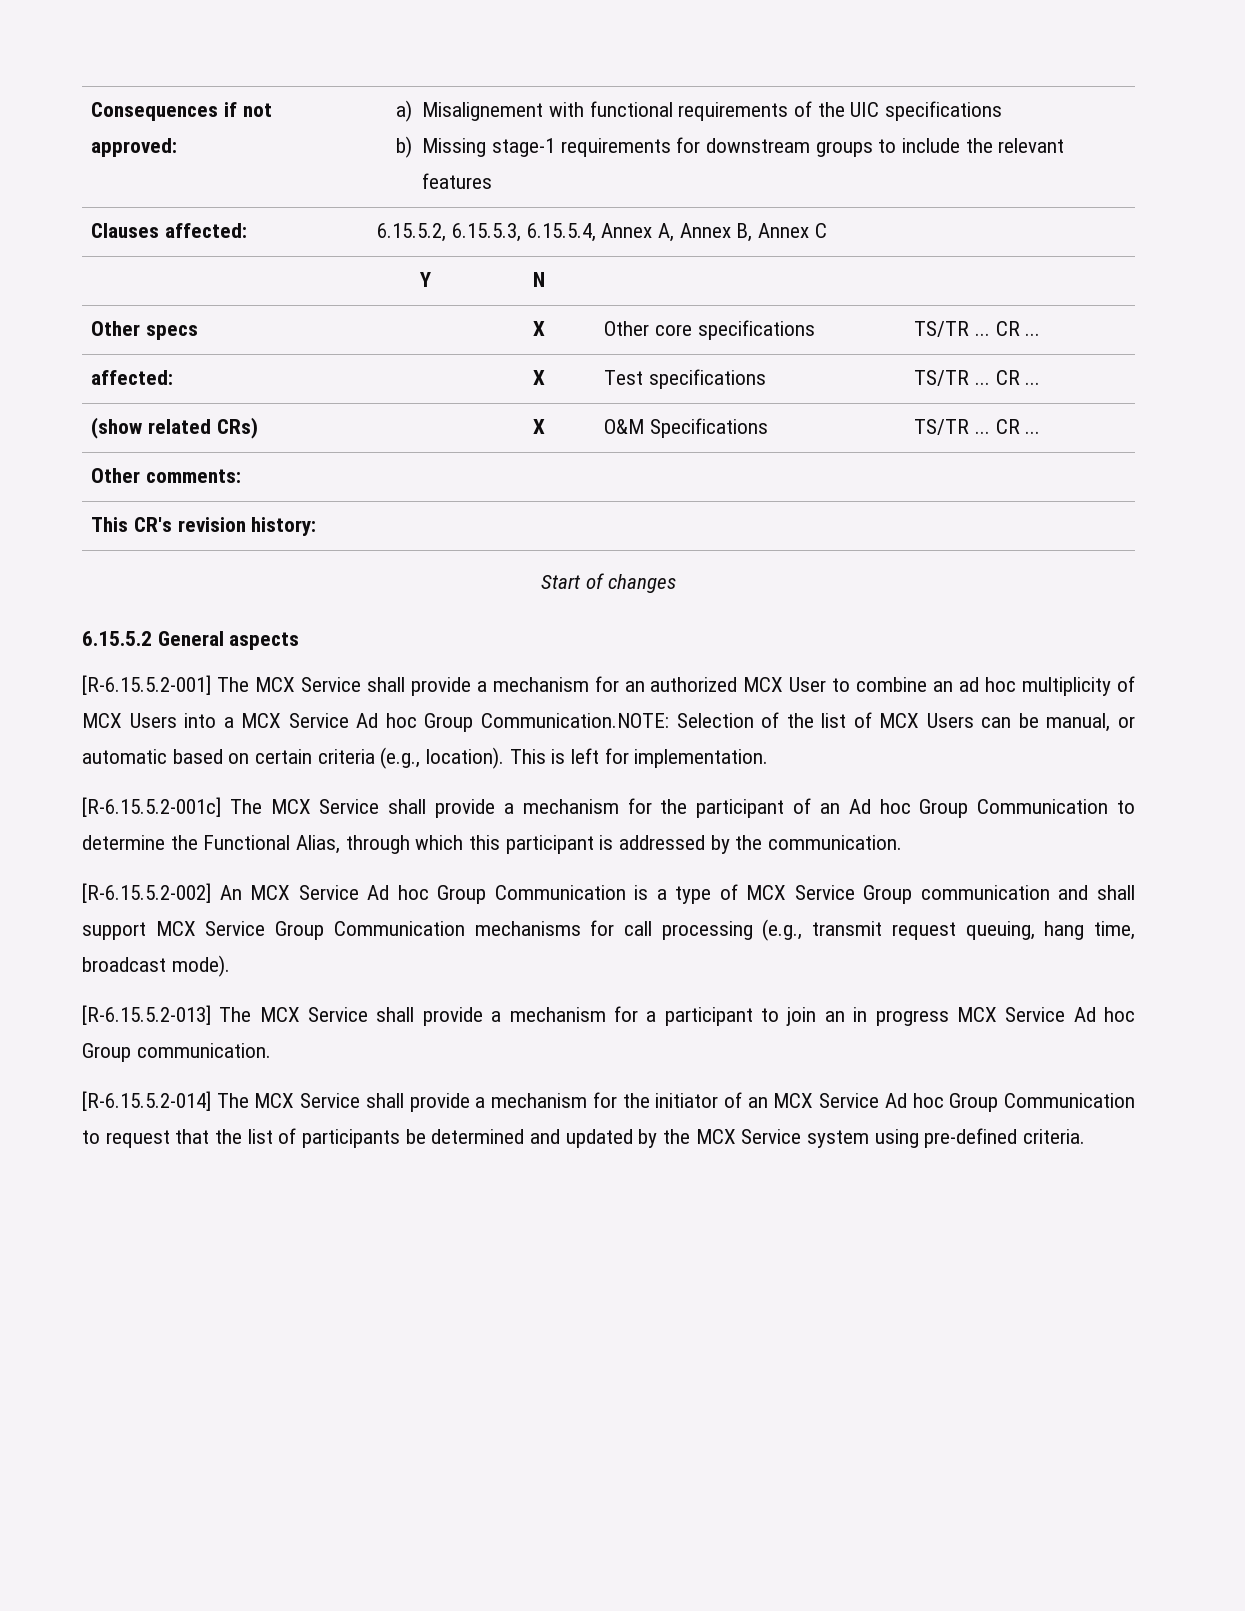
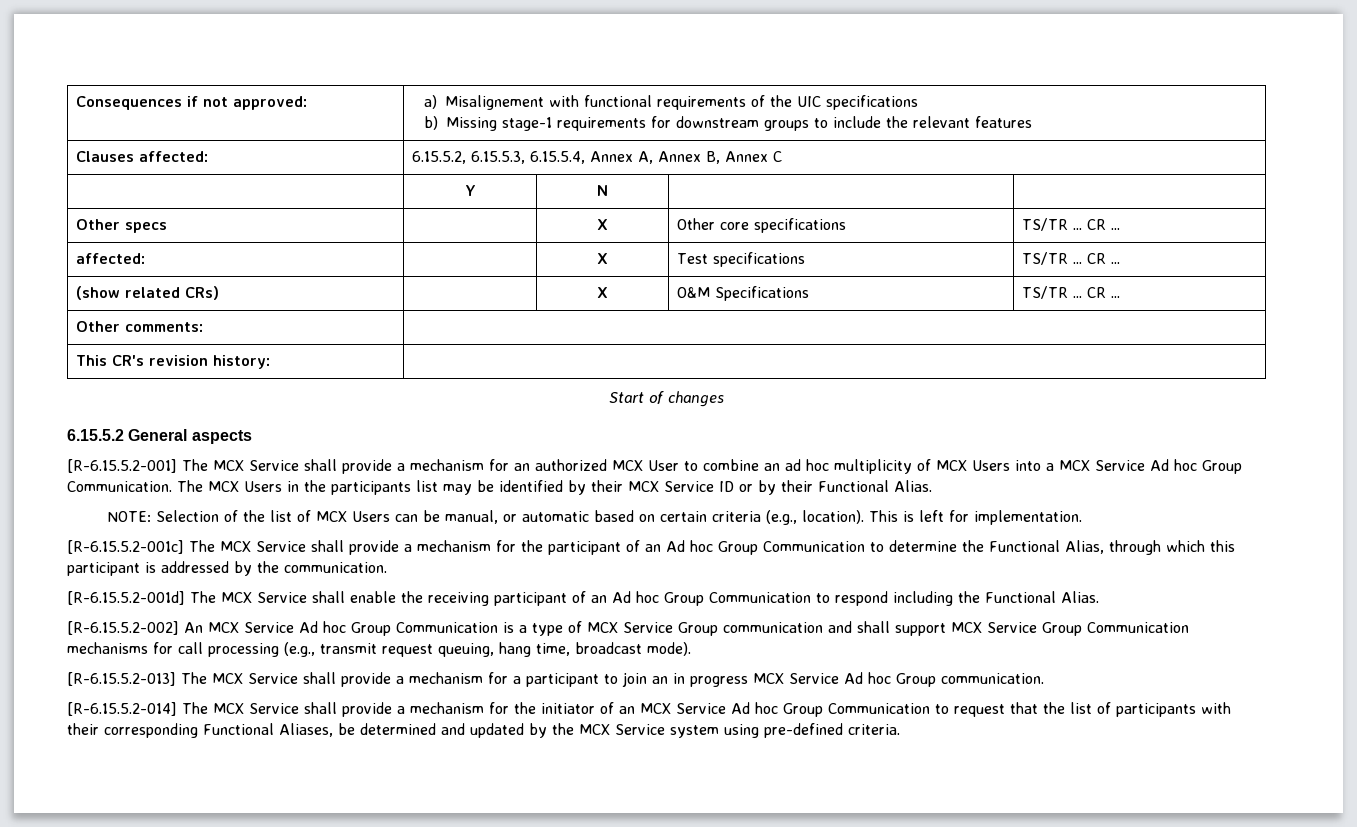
- [R-6.15.5.2-001] The MCX Service shall provide a mechanism for an authorized MCX User to combine an ad hoc multiplicity of MCX Users into a MCX Service Ad hoc Group Communication.NOTE: Selection of the list of MCX Users can be manual, or automatic based on certain criteria (e.g., location).
+ [R-6.15.5.2-001] The MCX Service shall provide a mechanism for an authorized MCX User to combine an ad hoc multiplicity of MCX Users into a MCX Service Ad hoc Group Communication. The MCX Users in the participants list may be identified by their MCX Service ID or by their Functional Alias.
+ NOTE: Selection of the list of MCX Users can be manual, or automatic based on certain criteria (e.g., location).
+ [R-6.15.5.2-001d] The MCX Service shall enable the receiving participant of an Ad hoc Group Communication to respond including the Functional Alias.
- [R-6.15.5.2-014] The MCX Service shall provide a mechanism for the initiator of an MCX Service Ad hoc Group Communication to request that the list of participants be determined and updated by the MCX Service system using pre-defined criteria.
+ [R-6.15.5.2-014] The MCX Service shall provide a mechanism for the initiator of an MCX Service Ad hoc Group Communication to request that the list of participants with their corresponding Functional Aliases, be determined and updated by the MCX Service system using pre-defined criteria.

